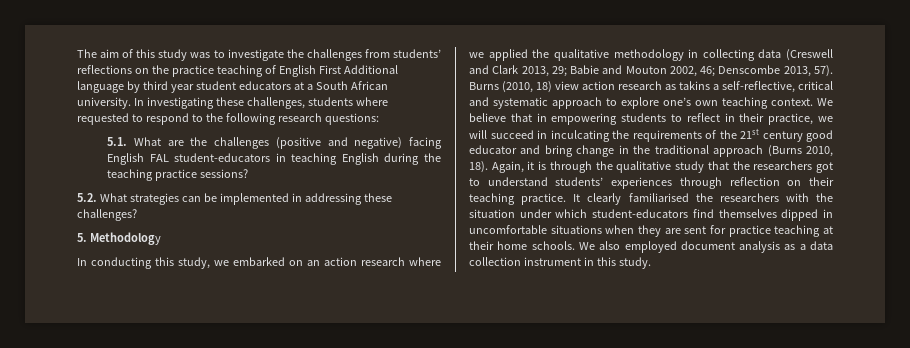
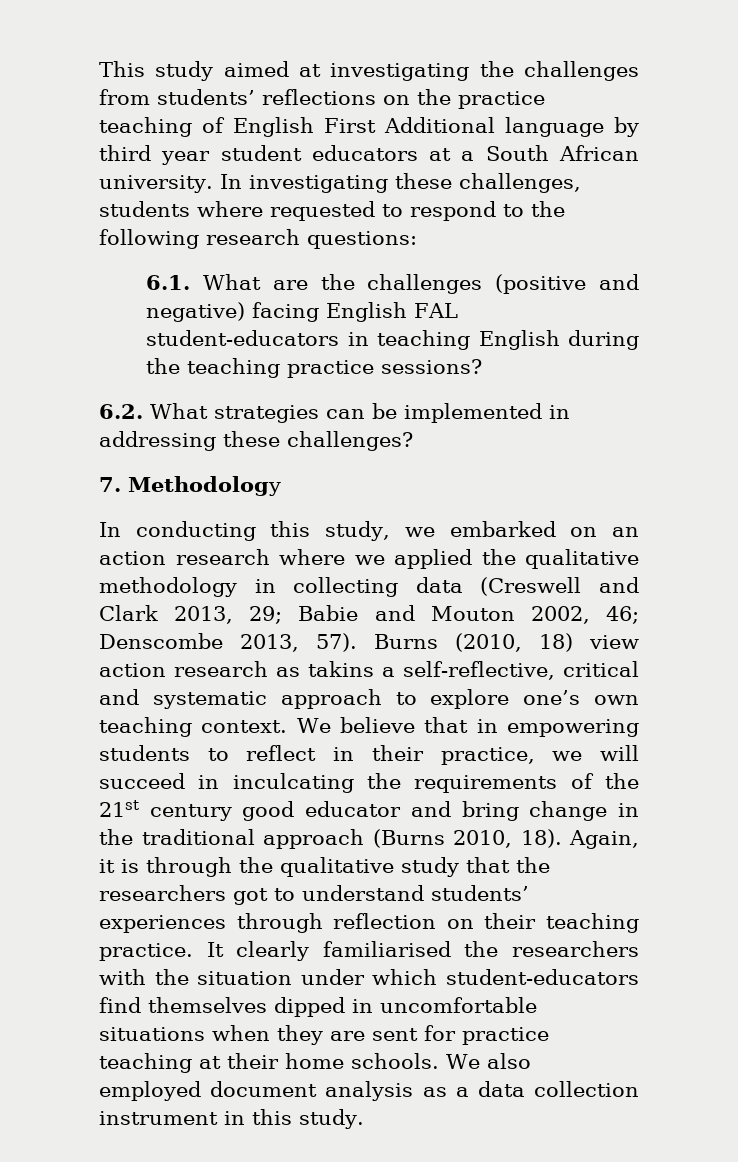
- The aim of this study was to investigate the challenges from students’ reflections on the practice teaching of English First Additional language by third year student educators at a South African university.
+ This study aimed at investigating the challenges from students’ reflections on the practice teaching of English First Additional language by third year student educators at a South African university.
- 5.1. What are the challenges (positive and negative) facing English FAL student-educators in teaching English during the teaching practice sessions?
+ 6.1. What are the challenges (positive and negative) facing English FAL student-educators in teaching English during the teaching practice sessions?
- 5.2. What strategies can be implemented in addressing these challenges?
+ 6.2. What strategies can be implemented in addressing these challenges?
- 5. Methodology
+ 7. Methodology

